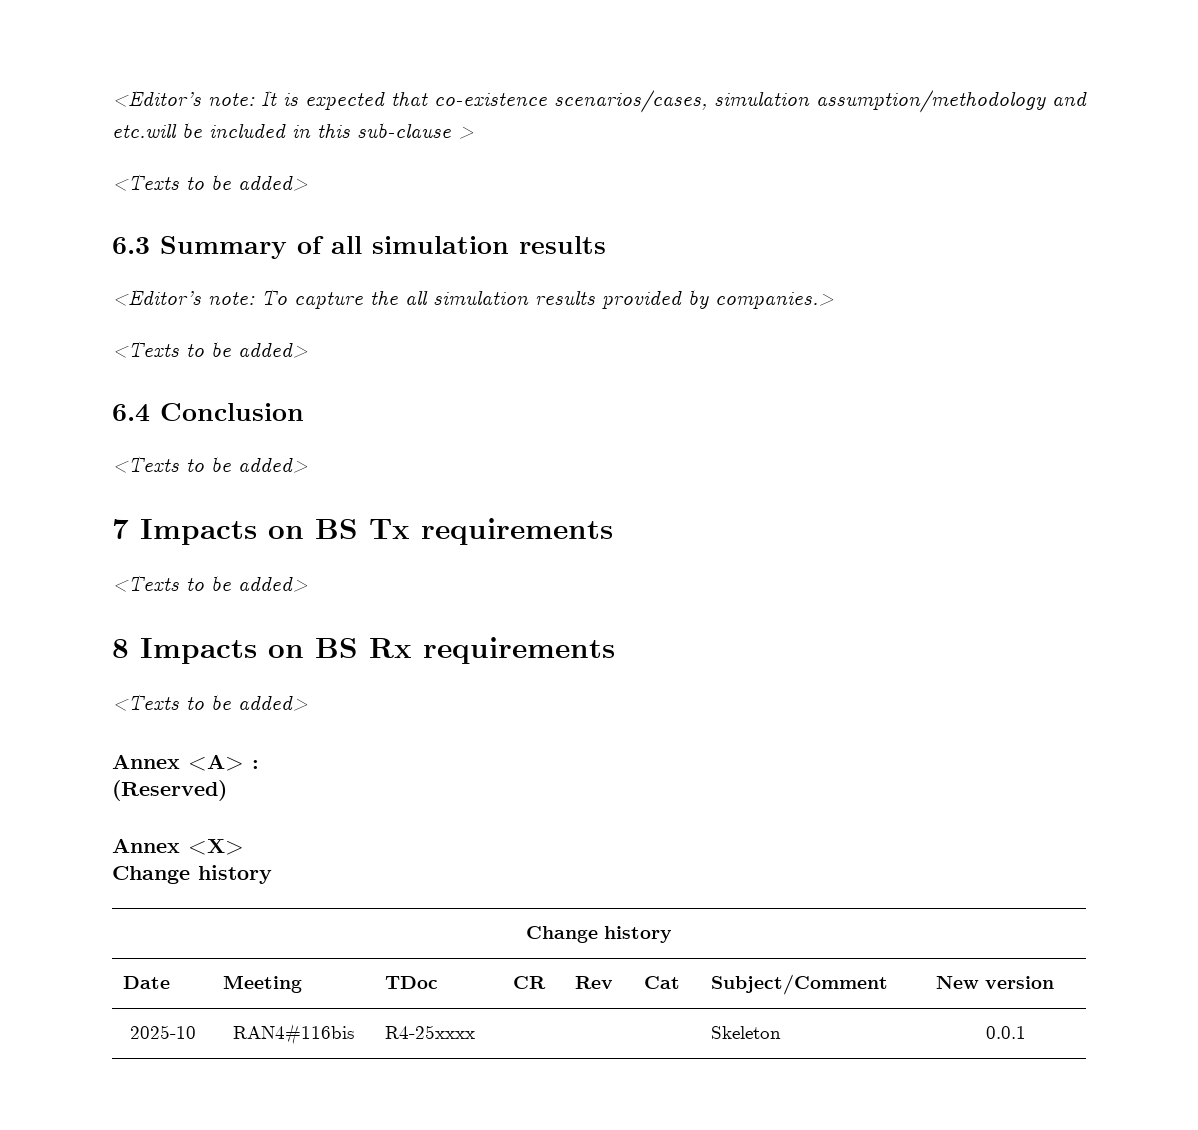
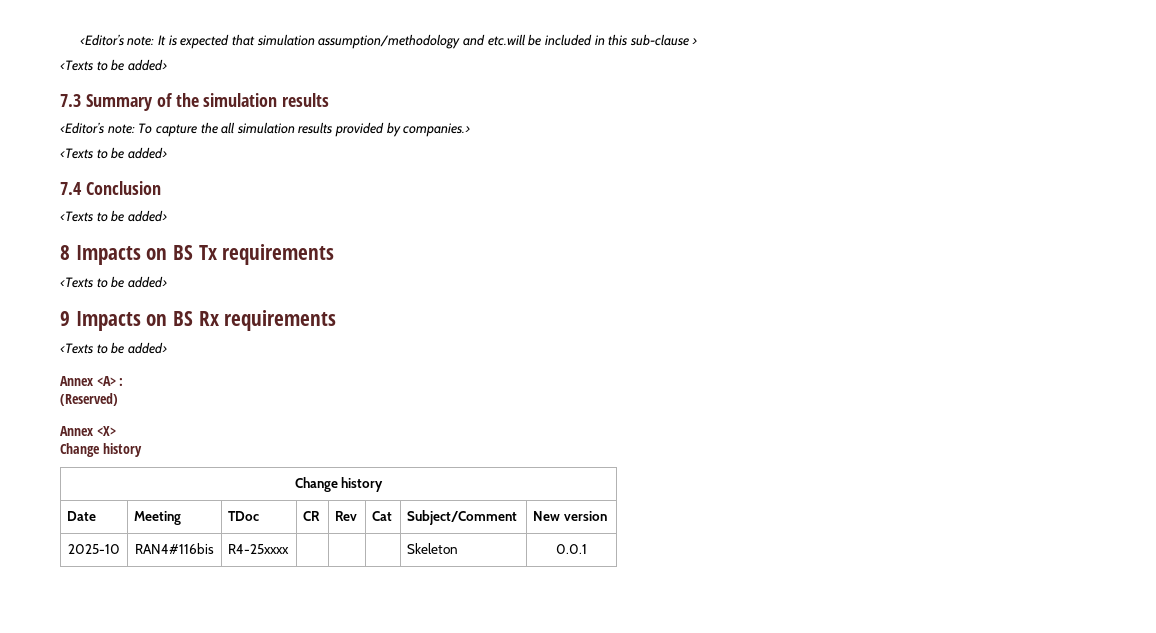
- <Editor’s note: It is expected that co-existence scenarios/cases, simulation assumption/methodology and etc.will be included in this sub-clause >
+ <Editor’s note: It is expected that simulation assumption/methodology and etc.will be included in this sub-clause >
- 6.3 Summary of all simulation results
+ 7.3 Summary of the simulation results
- 6.4 Conclusion
+ 7.4 Conclusion
- 7 Impacts on BS Tx requirements
+ 8 Impacts on BS Tx requirements
- 8 Impacts on BS Rx requirements
+ 9 Impacts on BS Rx requirements

